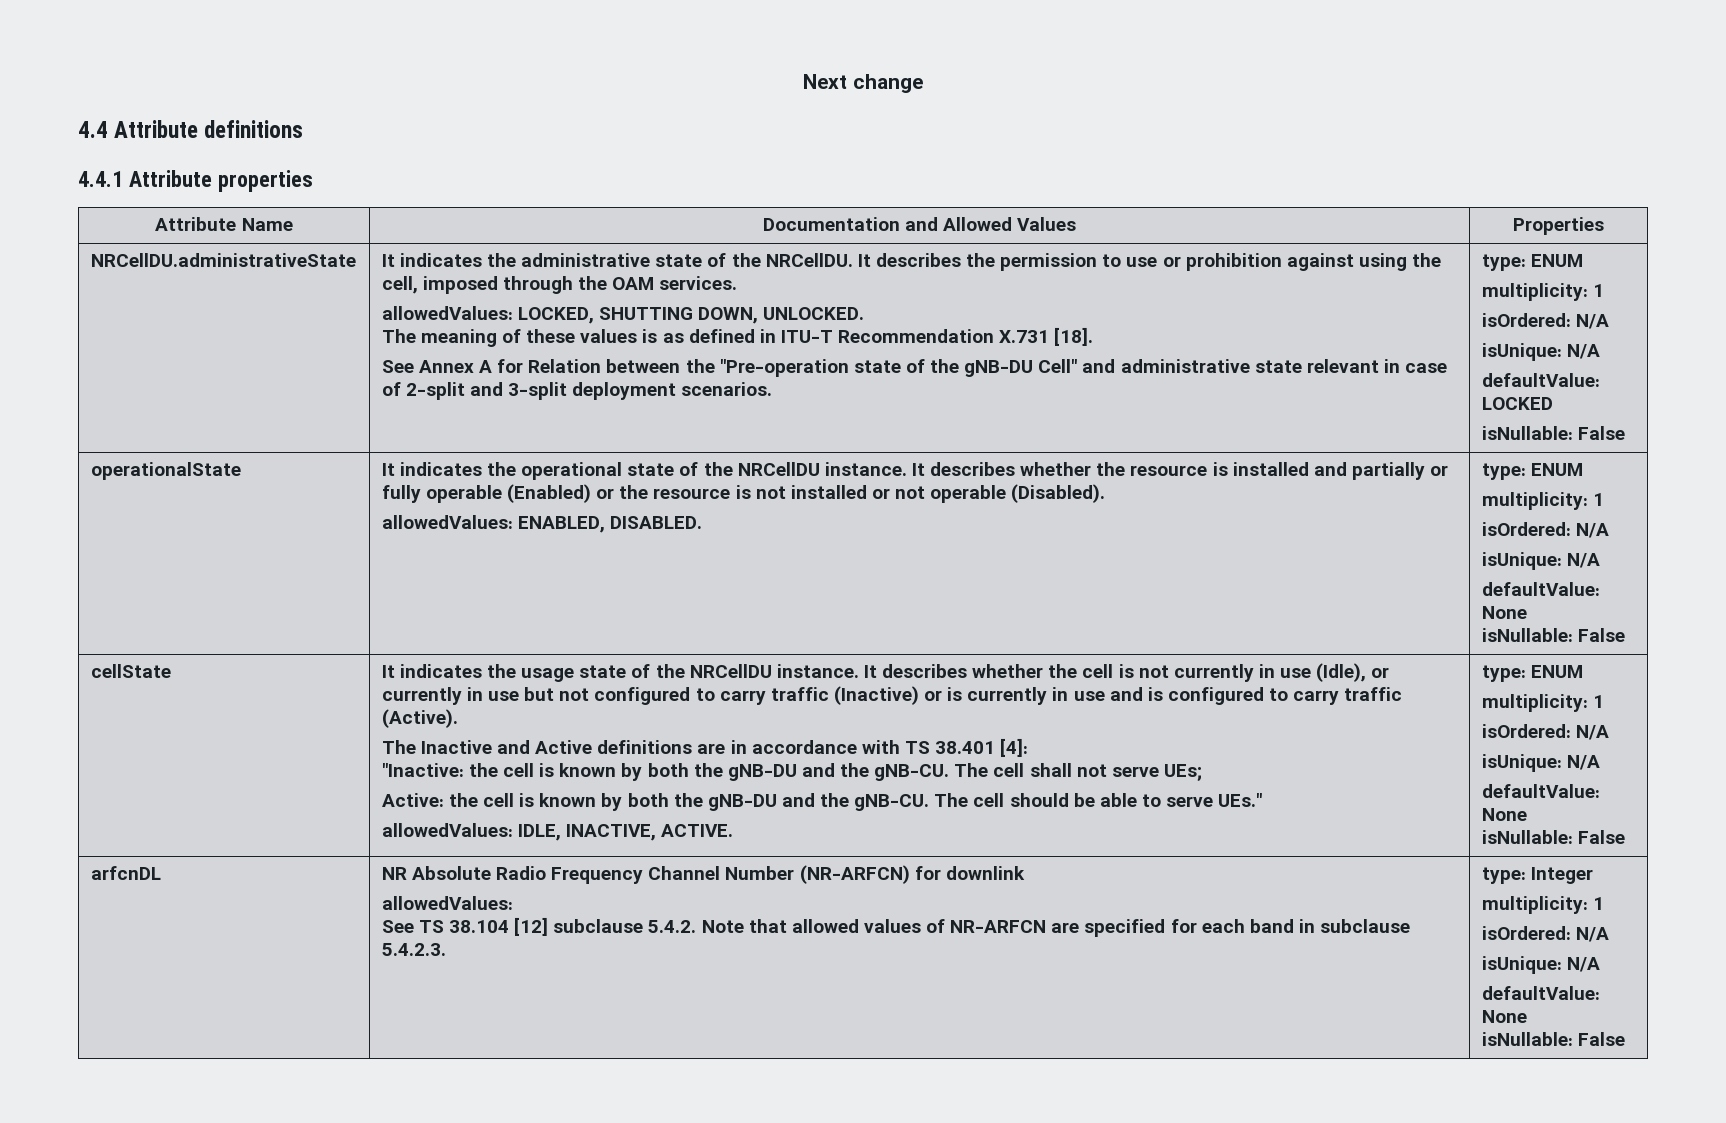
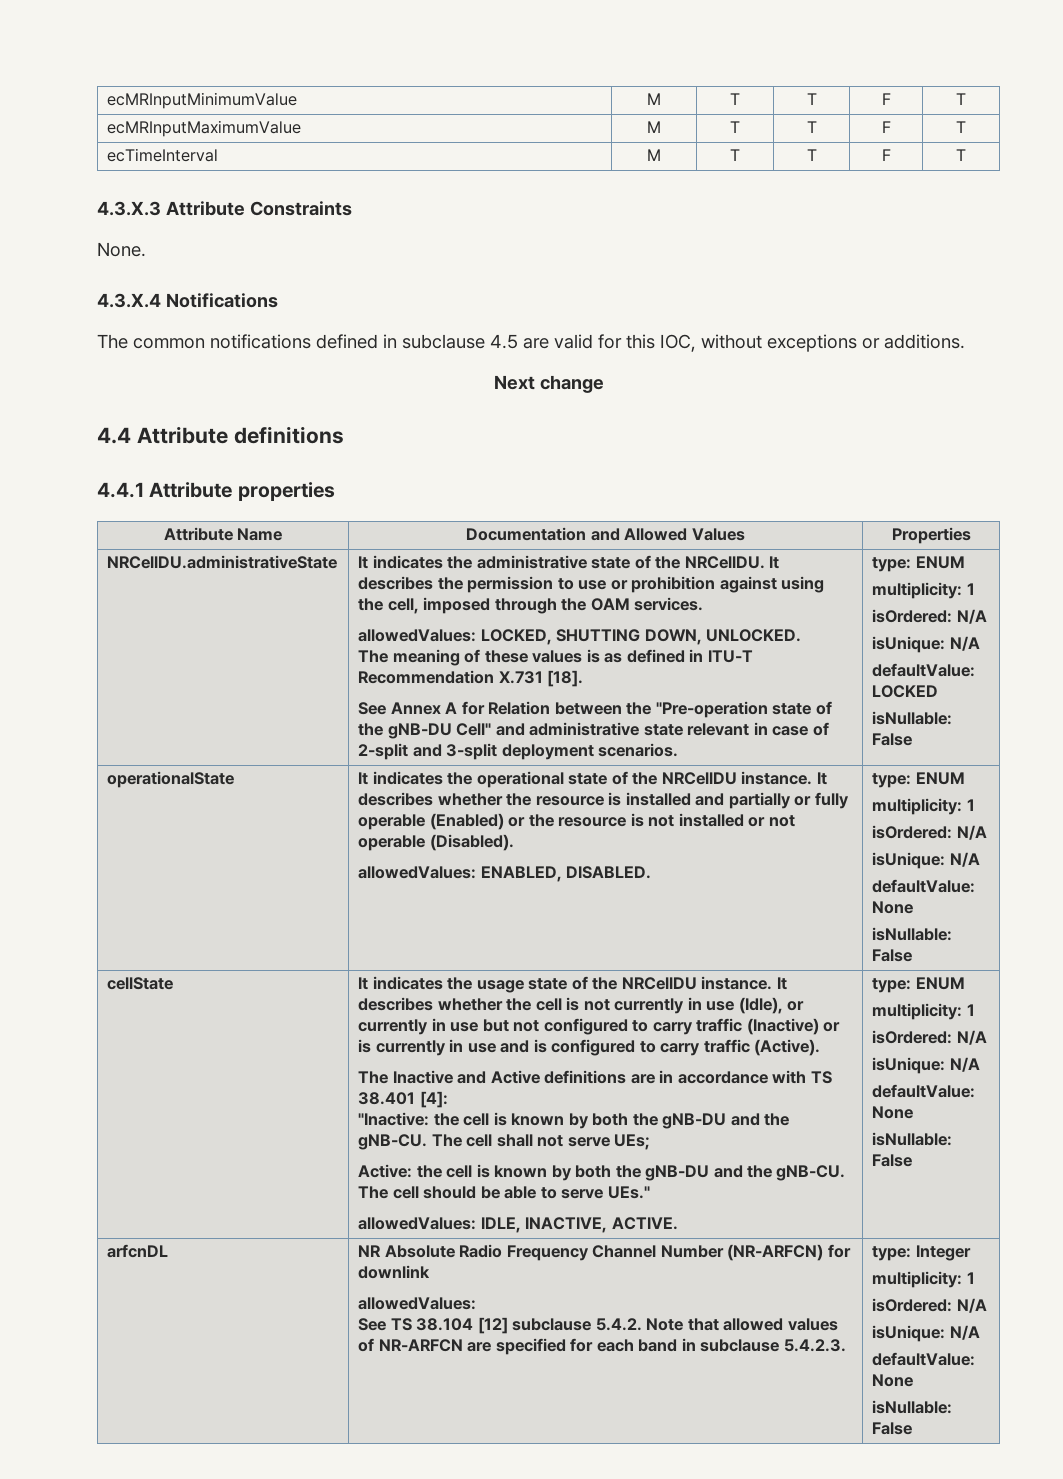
+ ecMRInputMinimumValue | M | T | T | F | T
+ ecMRInputMaximumValue | M | T | T | F | T
+ ecTimeInterval | M | T | T | F | T
+ 4.3.X.3 Attribute Constraints
+ None.
+ 4.3.X.4 Notifications
+ The common notifications defined in subclause 4.5 are valid for this IOC, without exceptions or additions.

